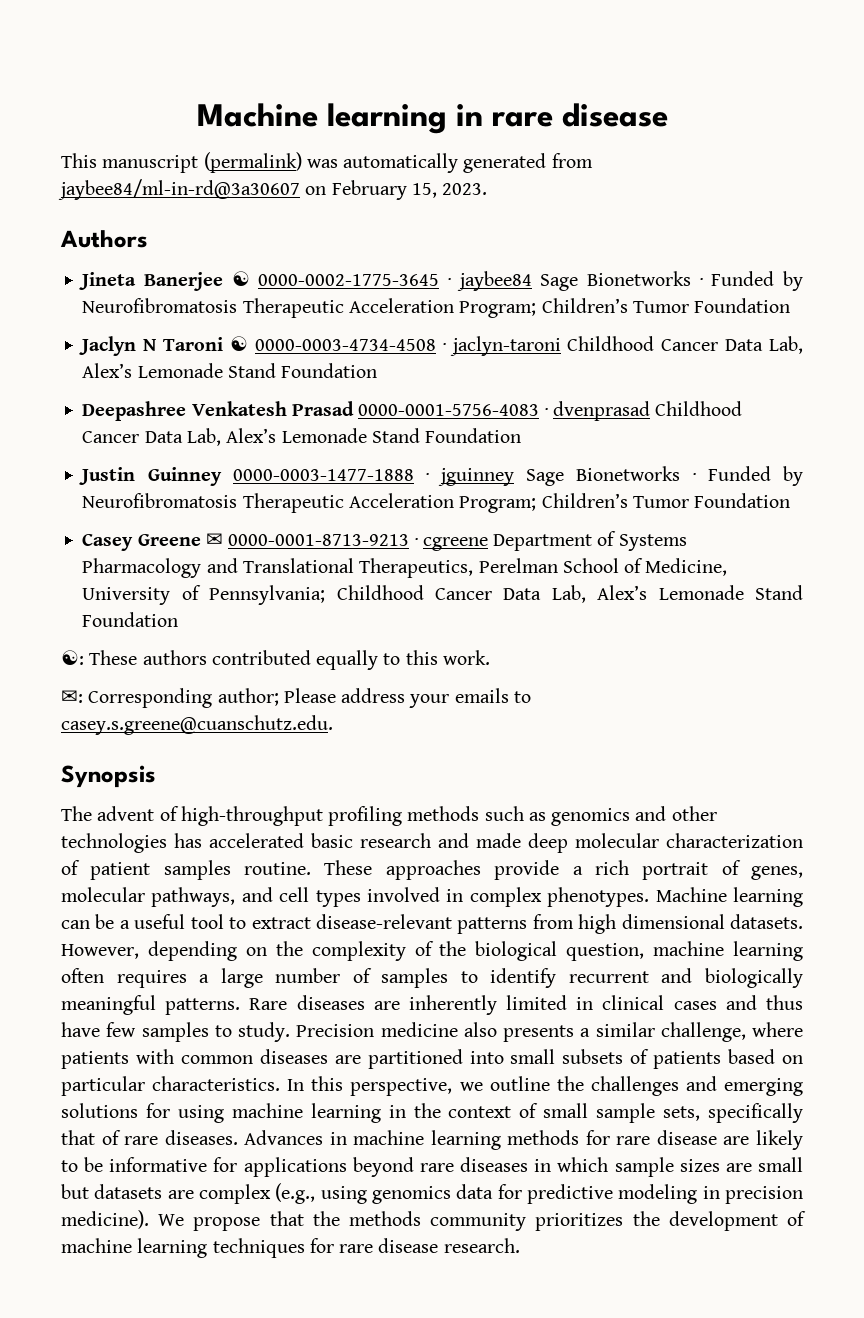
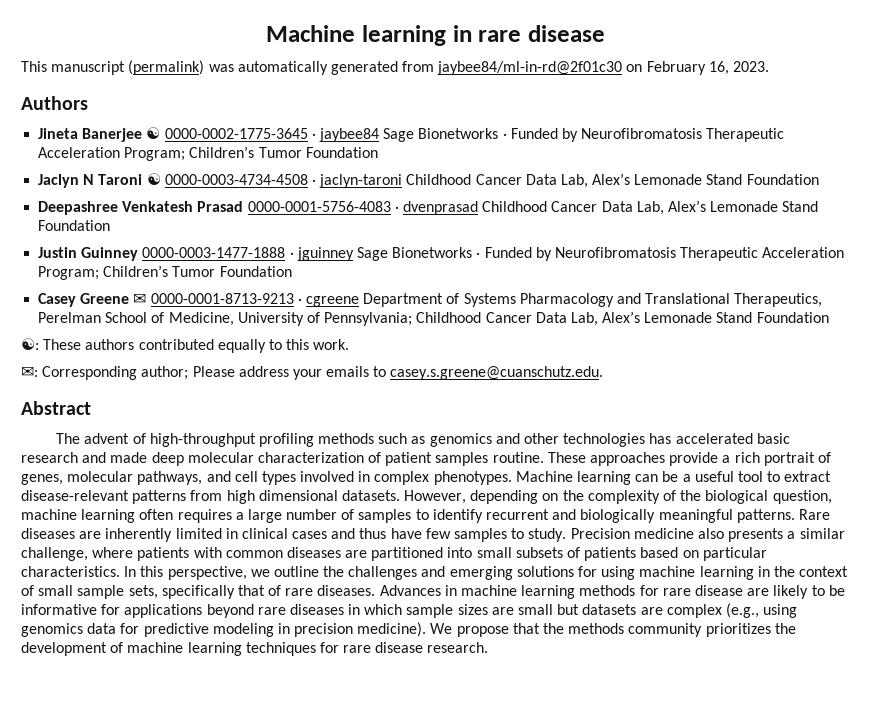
- This manuscript (permalink) was automatically generated from jaybee84/ml-in-rd@3a30607 on February 15, 2023.
+ This manuscript (permalink) was automatically generated from jaybee84/ml-in-rd@2f01c30 on February 16, 2023.
- Synopsis
+ Abstract

